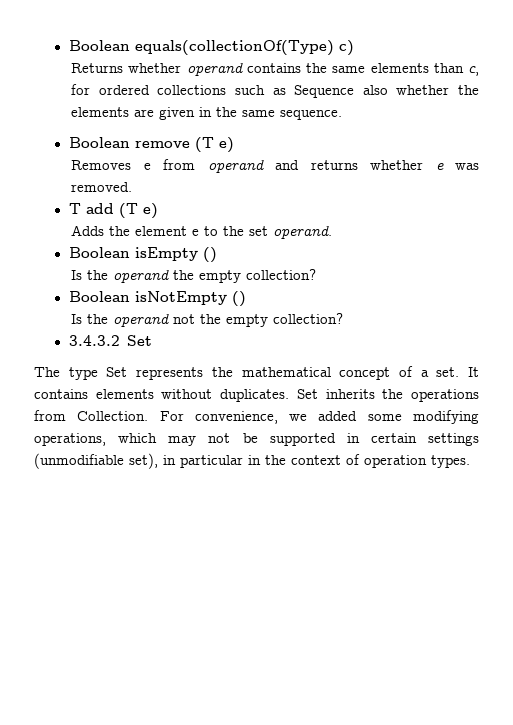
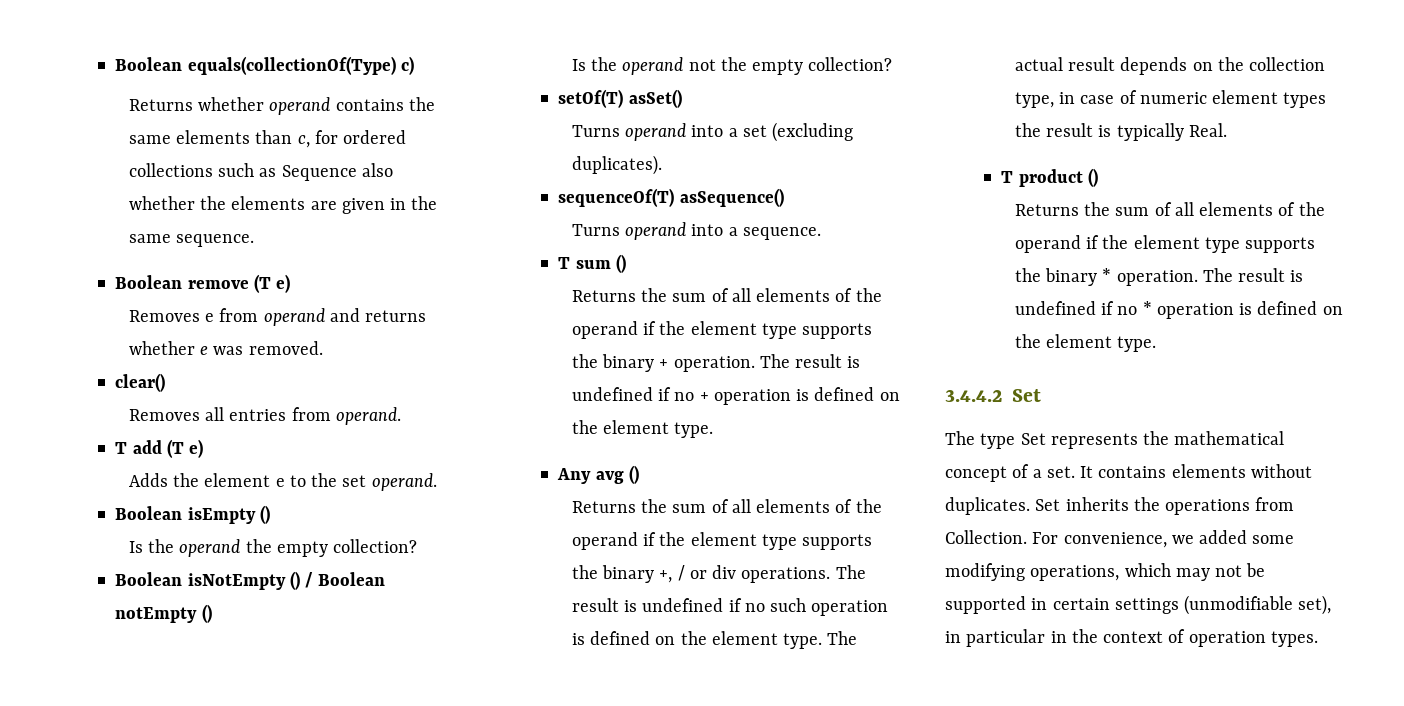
+ clear()
+ Removes all entries from operand.
- Boolean isNotEmpty ()
+ Boolean isNotEmpty () / Boolean notEmpty ()
- 3.4.3.2 Set
+ setOf(T) asSet()
+ Turns operand into a set (excluding duplicates).
+ sequenceOf(T) asSequence()
+ Turns operand into a sequence.
+ T sum ()
+ Returns the sum of all elements of the operand if the element type supports the binary + operation. The result is undefined if no + operation is defined on the element type.
+ Any avg ()
+ Returns the sum of all elements of the operand if the element type supports the binary +, / or div operations. The result is undefined if no such operation is defined on the element type. The actual result depends on the collection type, in case of numeric element types the result is typically Real.
+ T product ()
+ Returns the sum of all elements of the operand if the element type supports the binary * operation. The result is undefined if no * operation is defined on the element type.
+ 3.4.4.2 Set

